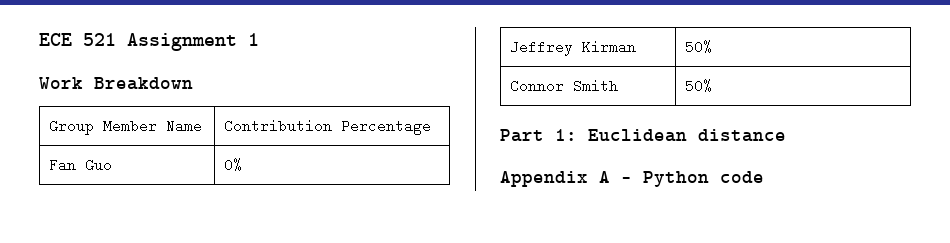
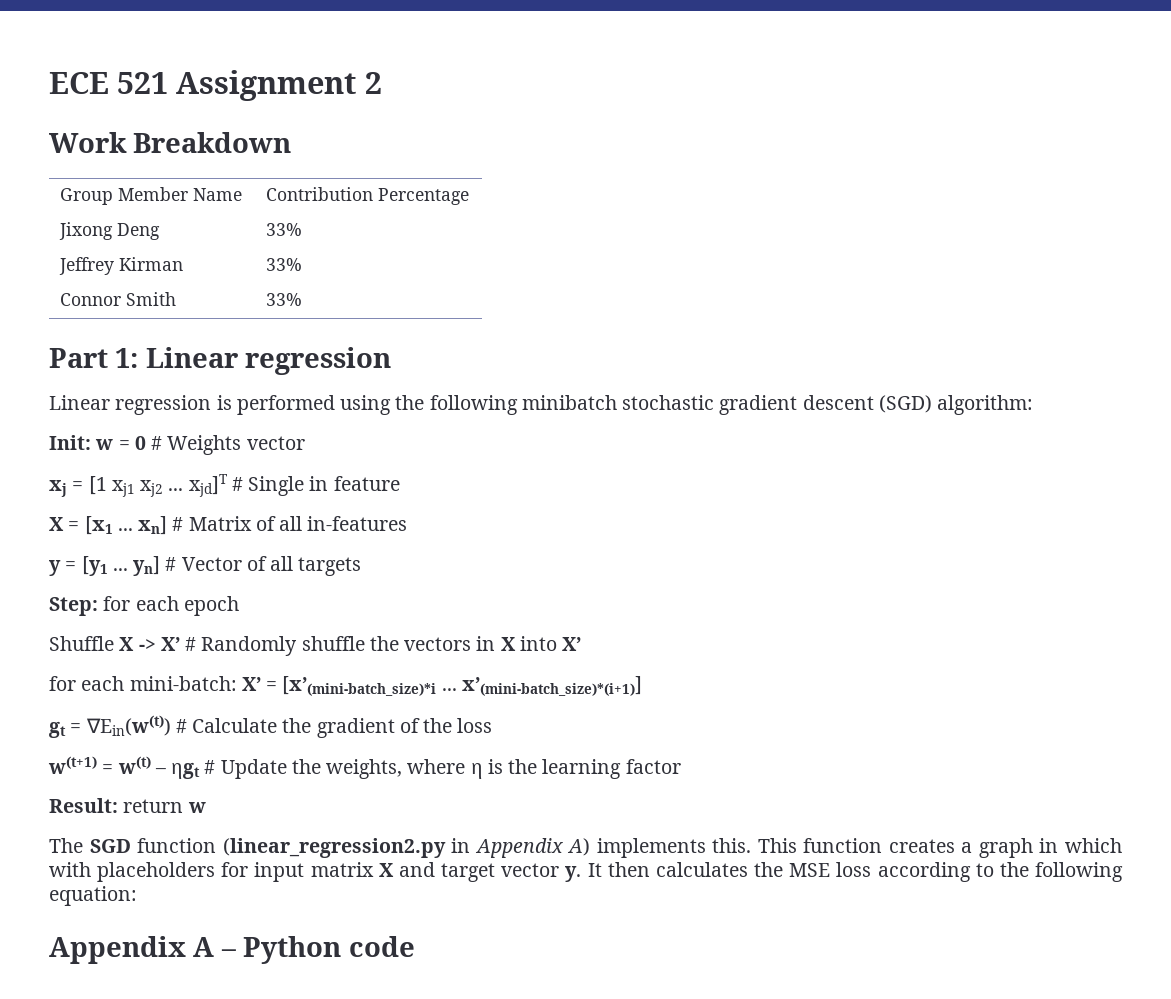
- ECE 521 Assignment 1
+ ECE 521 Assignment 2
- Fan Guo | 0%
+ Jixong Deng | 33%
- Jeffrey Kirman | 50%
+ Jeffrey Kirman | 33%
- Connor Smith | 50%
+ Connor Smith | 33%
- Part 1: Euclidean distance
+ Part 1: Linear regression
+ Linear regression is performed using the following minibatch stochastic gradient descent (SGD) algorithm:
+ Init: w = 0 # Weights vector
+ xj = [1 xj1 xj2 ... xjd]T # Single in feature
+ X = [x1 ... xn] # Matrix of all in-features
+ y = [y1 ... yn] # Vector of all targets
+ Step: for each epoch
+ Shuffle X -> X’ # Randomly shuffle the vectors in X into X’
+ for each mini-batch: X’ = [x’(mini-batch_size)*i ... x’(mini-batch_size)*(i+1)]
+ gt = ∇Ein(w(t)) # Calculate the gradient of the loss
+ w(t+1) = w(t) – ηgt # Update the weights, where η is the learning factor
+ Result: return w
+ The SGD function (linear_regression2.py in Appendix A) implements this. This function creates a graph in which with placeholders for input matrix X and target vector y. It then calculates the MSE loss according to the following equation:

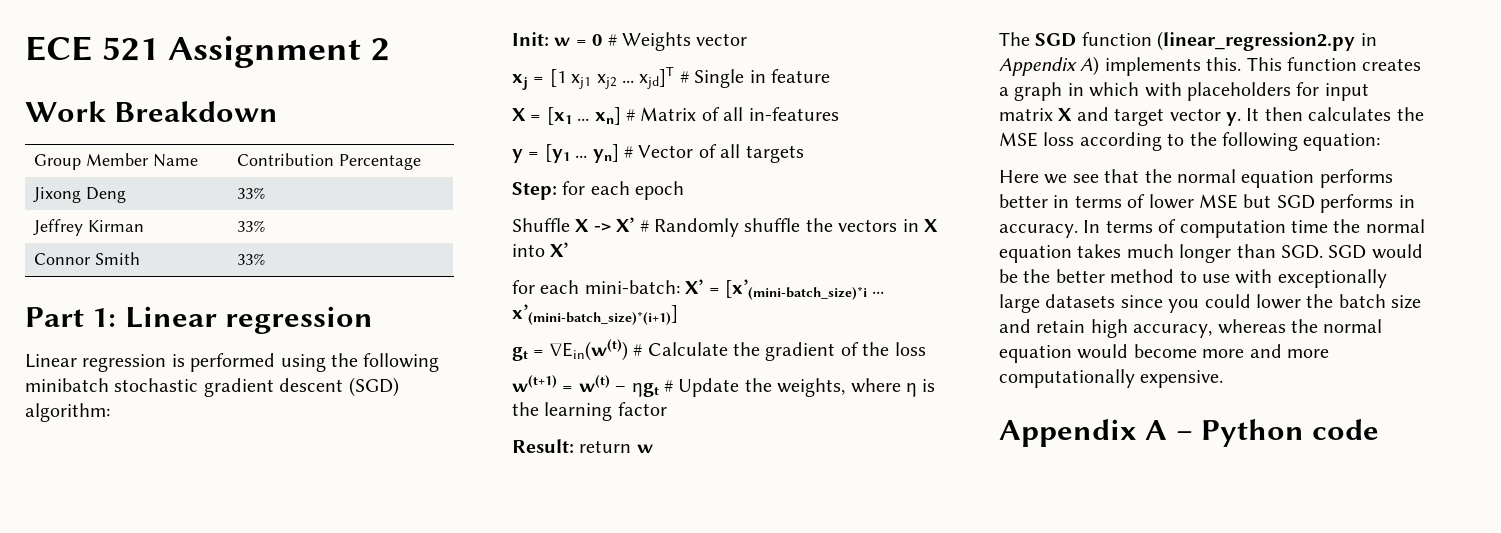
+ Here we see that the normal equation performs better in terms of lower MSE but SGD performs in accuracy. In terms of computation time the normal equation takes much longer than SGD. SGD would be the better method to use with exceptionally large datasets since you could lower the batch size and retain high accuracy, whereas the normal equation would become more and more computationally expensive.

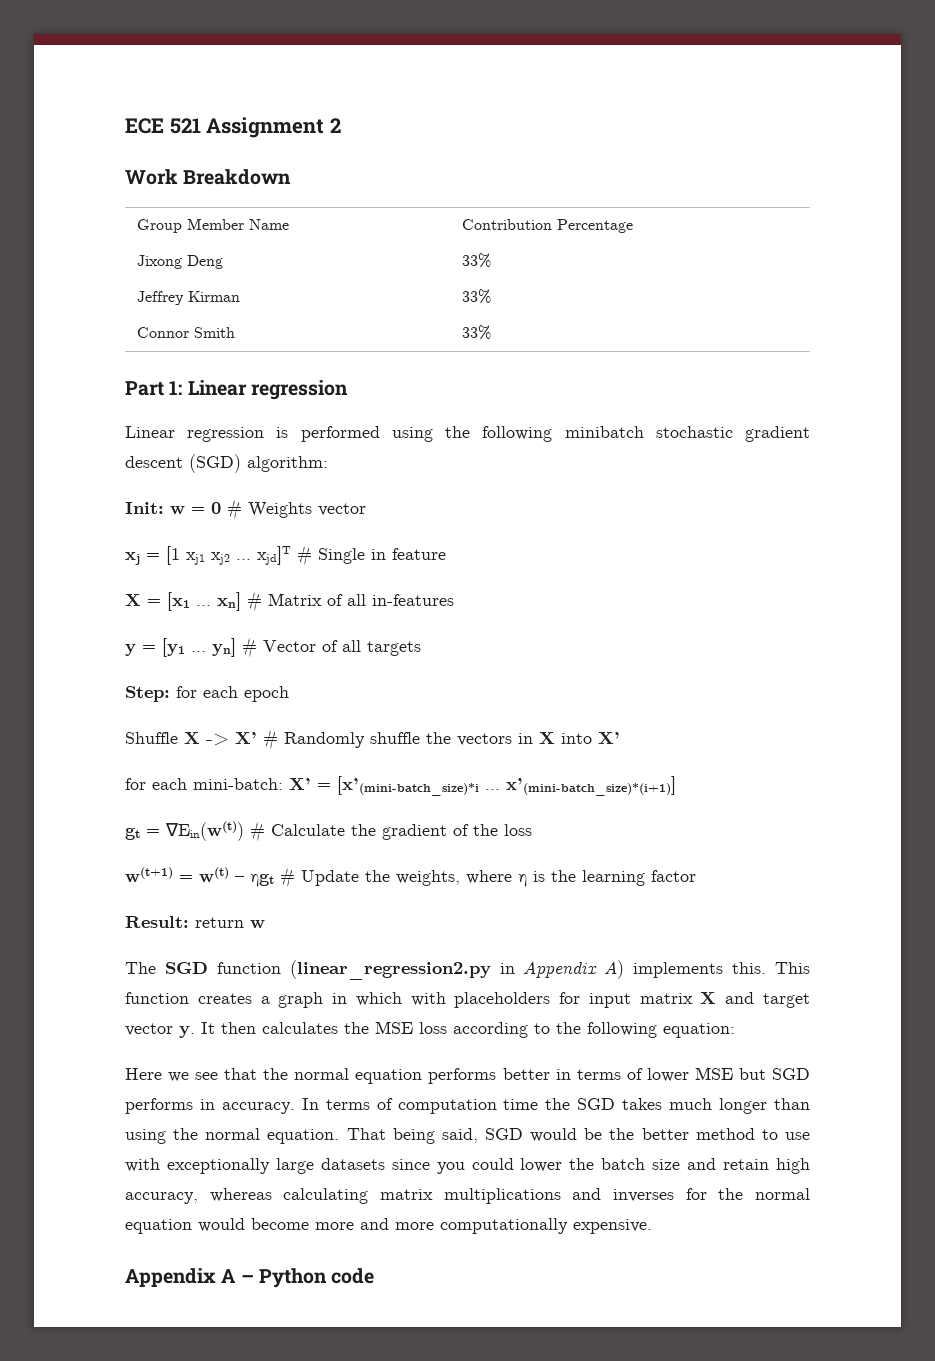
- In terms of computation time the normal equation takes much longer than SGD. SGD would be the better method to use with exceptionally large datasets since you could lower the batch size and retain high accuracy, whereas the normal equation would become more and more computationally expensive.
+ In terms of computation time the SGD takes much longer than using the normal equation. That being said, SGD would be the better method to use with exceptionally large datasets since you could lower the batch size and retain high accuracy, whereas calculating matrix multiplications and inverses for the normal equation would become more and more computationally expensive.

